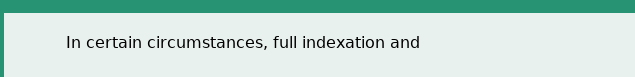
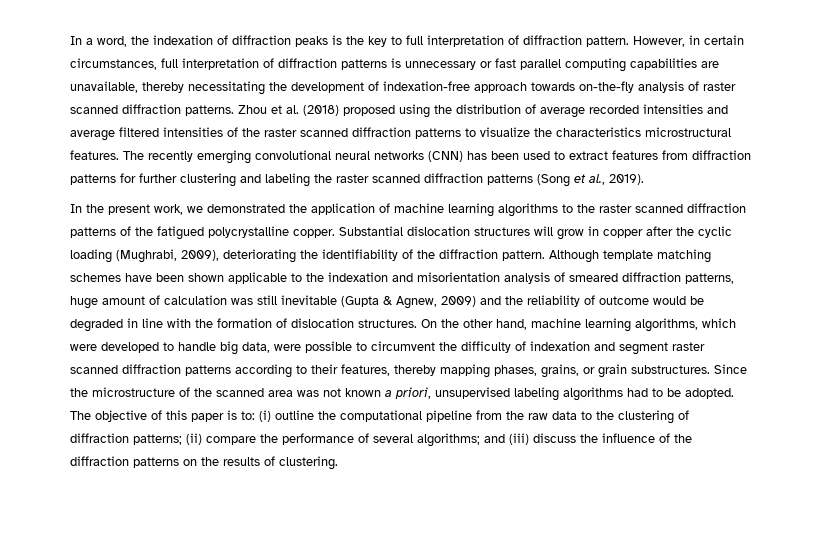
- In certain circumstances, full indexation and
+ In a word, the indexation of diffraction peaks is the key to full interpretation of diffraction pattern. However, in certain circumstances, full interpretation of diffraction patterns is unnecessary or fast parallel computing capabilities are unavailable, thereby necessitating the development of indexation-free approach towards on-the-fly analysis of raster scanned diffraction patterns. Zhou et al. (2018) proposed using the distribution of average recorded intensities and average filtered intensities of the raster scanned diffraction patterns to visualize the characteristics microstructural features. The recently emerging convolutional neural networks (CNN) has been used to extract features from diffraction patterns for further clustering and labeling the raster scanned diffraction patterns (Song et al., 2019).
+ In the present work, we demonstrated the application of machine learning algorithms to the raster scanned diffraction patterns of the fatigued polycrystalline copper. Substantial dislocation structures will grow in copper after the cyclic loading (Mughrabi, 2009), deteriorating the identifiability of the diffraction pattern. Although template matching schemes have been shown applicable to the indexation and misorientation analysis of smeared diffraction patterns, huge amount of calculation was still inevitable (Gupta & Agnew, 2009) and the reliability of outcome would be degraded in line with the formation of dislocation structures. On the other hand, machine learning algorithms, which were developed to handle big data, were possible to circumvent the difficulty of indexation and segment raster scanned diffraction patterns according to their features, thereby mapping phases, grains, or grain substructures. Since the microstructure of the scanned area was not known a priori, unsupervised labeling algorithms had to be adopted. The objective of this paper is to: (i) outline the computational pipeline from the raw data to the clustering of diffraction patterns; (ii) compare the performance of several algorithms; and (iii) discuss the influence of the diffraction patterns on the results of clustering.

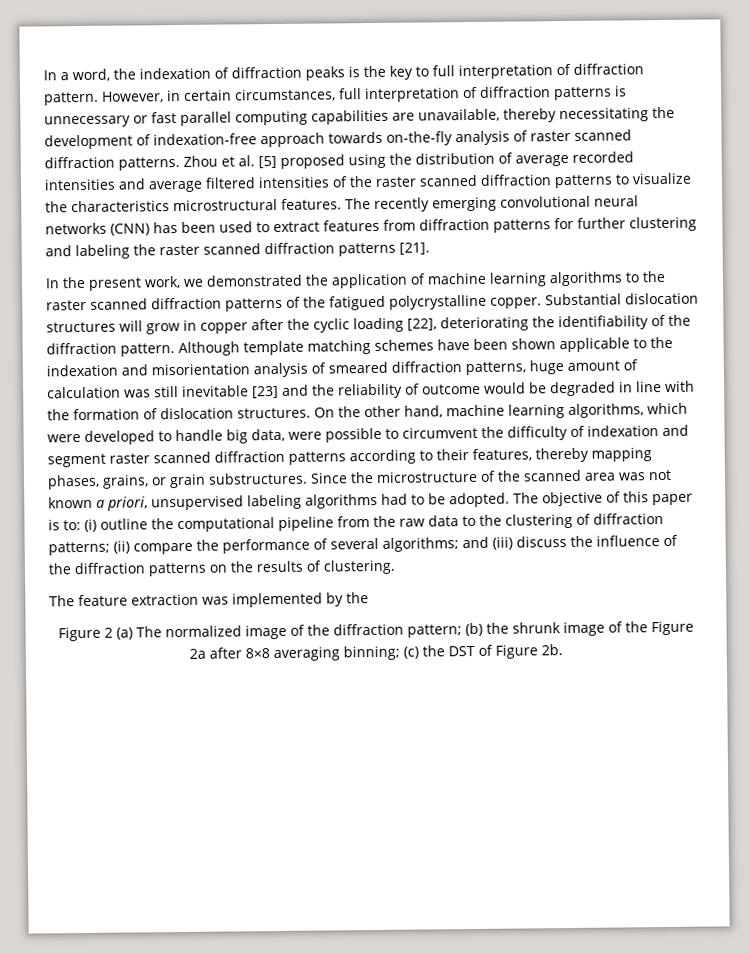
- Zhou et al. (2018) proposed using the distribution of average recorded intensities and average filtered intensities of the raster scanned diffraction patterns to visualize the characteristics microstructural features.
+ Zhou et al. [5] proposed using the distribution of average recorded intensities and average filtered intensities of the raster scanned diffraction patterns to visualize the characteristics microstructural features.
- The recently emerging convolutional neural networks (CNN) has been used to extract features from diffraction patterns for further clustering and labeling the raster scanned diffraction patterns (Song et al., 2019).
+ The recently emerging convolutional neural networks (CNN) has been used to extract features from diffraction patterns for further clustering and labeling the raster scanned diffraction patterns [21].
- Substantial dislocation structures will grow in copper after the cyclic loading (Mughrabi, 2009), deteriorating the identifiability of the diffraction pattern.
+ Substantial dislocation structures will grow in copper after the cyclic loading [22], deteriorating the identifiability of the diffraction pattern.
- Although template matching schemes have been shown applicable to the indexation and misorientation analysis of smeared diffraction patterns, huge amount of calculation was still inevitable (Gupta & Agnew, 2009) and the reliability of outcome would be degraded in line with the formation of dislocation structures.
+ Although template matching schemes have been shown applicable to the indexation and misorientation analysis of smeared diffraction patterns, huge amount of calculation was still inevitable [23] and the reliability of outcome would be degraded in line with the formation of dislocation structures.
+ The feature extraction was implemented by the
+ Figure 2 (a) The normalized image of the diffraction pattern; (b) the shrunk image of the Figure 2a after 8×8 averaging binning; (c) the DST of Figure 2b.

